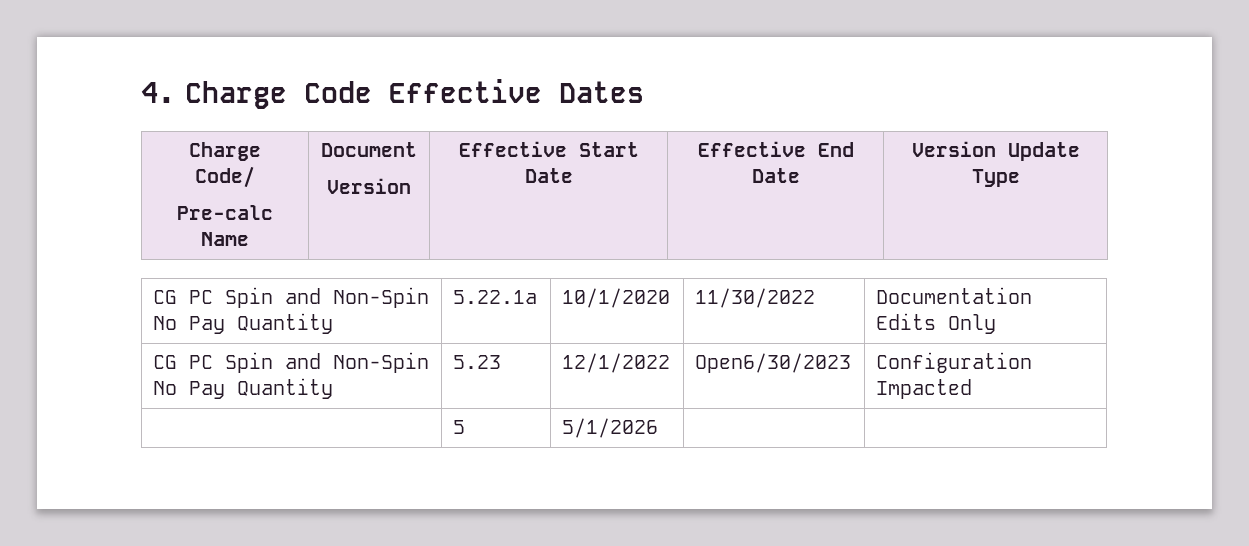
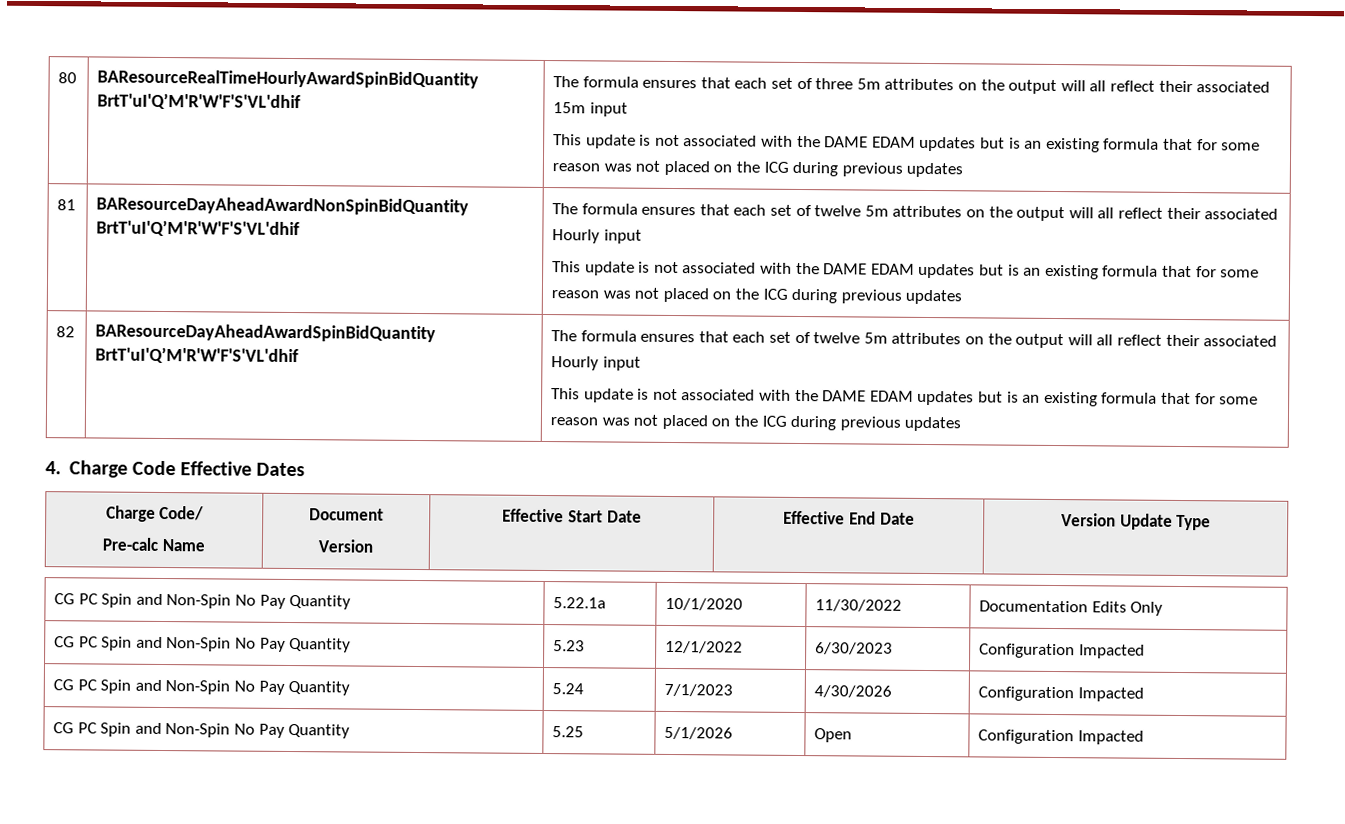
+ 80 | BAResourceRealTimeHourlyAwardSpinBidQuantity BrtT'uI'Q’M'R'W'F'S'VL'dhif | The formula ensures that each set of three 5m attributes on the output will all reflect their associated 15m input
+ This update is not associated with the DAME EDAM updates but is an existing formula that for some reason was not placed on the ICG during previous updates
+ 81 | BAResourceDayAheadAwardNonSpinBidQuantity BrtT'uI'Q’M'R'W'F'S'VL'dhif | The formula ensures that each set of twelve 5m attributes on the output will all reflect their associated Hourly input
+ This update is not associated with the DAME EDAM updates but is an existing formula that for some reason was not placed on the ICG during previous updates
+ 82 | BAResourceDayAheadAwardSpinBidQuantity BrtT'uI'Q’M'R'W'F'S'VL'dhif | The formula ensures that each set of twelve 5m attributes on the output will all reflect their associated Hourly input
+ This update is not associated with the DAME EDAM updates but is an existing formula that for some reason was not placed on the ICG during previous updates
- CG PC Spin and Non-Spin No Pay Quantity | 5.23 | 12/1/2022 | Open6/30/2023 | Configuration Impacted
- | 5 | 5/1/2026 | |
+ CG PC Spin and Non-Spin No Pay Quantity | 5.23 | 12/1/2022 | 6/30/2023 | Configuration Impacted
+ CG PC Spin and Non-Spin No Pay Quantity | 5.24 | 7/1/2023 | 4/30/2026 | Configuration Impacted
+ CG PC Spin and Non-Spin No Pay Quantity | 5.25 | 5/1/2026 | Open | Configuration Impacted

